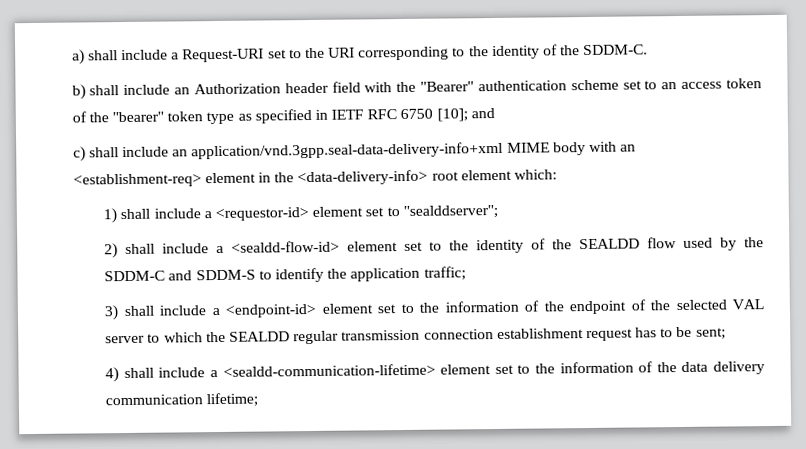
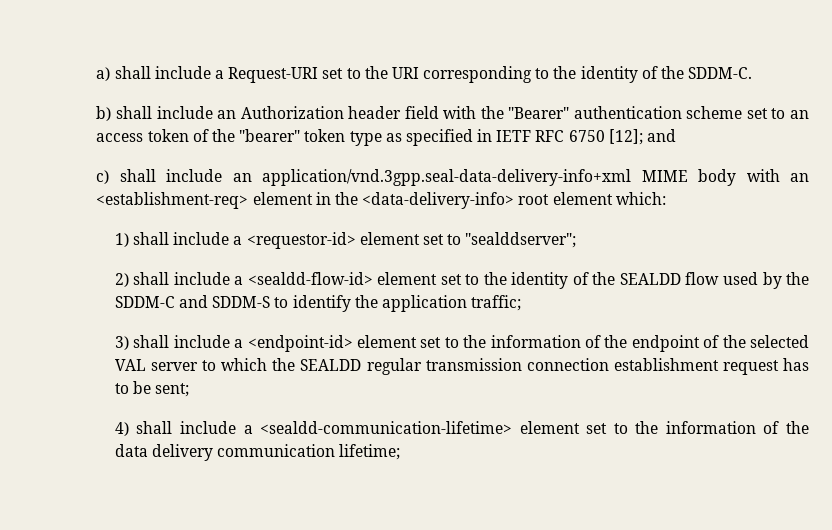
- b) shall include an Authorization header field with the "Bearer" authentication scheme set to an access token of the "bearer" token type as specified in IETF RFC 6750 [10]; and
+ b) shall include an Authorization header field with the "Bearer" authentication scheme set to an access token of the "bearer" token type as specified in IETF RFC 6750 [12]; and

